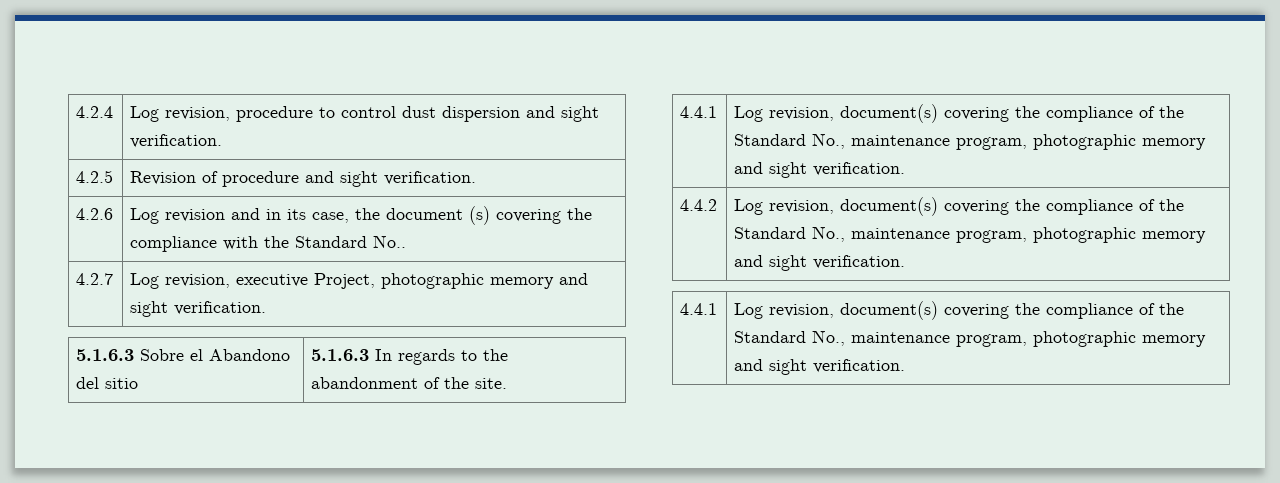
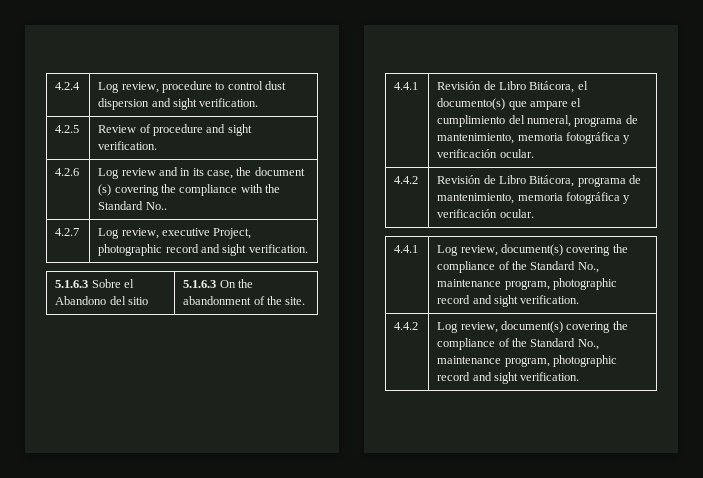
- 4.2.4 | Log revision, procedure to control dust dispersion and sight verification.
+ 4.2.4 | Log review, procedure to control dust dispersion and sight verification.
- 4.2.5 | Revision of procedure and sight verification.
+ 4.2.5 | Review of procedure and sight verification.
- 4.2.6 | Log revision and in its case, the document (s) covering the compliance with the Standard No..
+ 4.2.6 | Log review and in its case, the document (s) covering the compliance with the Standard No..
- 4.2.7 | Log revision, executive Project, photographic memory and sight verification.
+ 4.2.7 | Log review, executive Project, photographic record and sight verification.
- 5.1.6.3 Sobre el Abandono del sitio | 5.1.6.3 In regards to the abandonment of the site.
- 4.4.1 | Log revision, document(s) covering the compliance of the Standard No., maintenance program, photographic memory and sight verification.
+ 5.1.6.3 Sobre el Abandono del sitio | 5.1.6.3 On the abandonment of the site.
+ 4.4.1 | Revisión de Libro Bitácora, el documento(s) que ampare el cumplimiento del numeral, programa de mantenimiento, memoria fotográfica y verificación ocular.
+ 4.4.2 | Revisión de Libro Bitácora, programa de mantenimiento, memoria fotográfica y verificación ocular.
+ 4.4.1 | Log review, document(s) covering the compliance of the Standard No., maintenance program, photographic record and sight verification.
- 4.4.2 | Log revision, document(s) covering the compliance of the Standard No., maintenance program, photographic memory and sight verification.
- 4.4.1 | Log revision, document(s) covering the compliance of the Standard No., maintenance program, photographic memory and sight verification.
+ 4.4.2 | Log review, document(s) covering the compliance of the Standard No., maintenance program, photographic record and sight verification.

